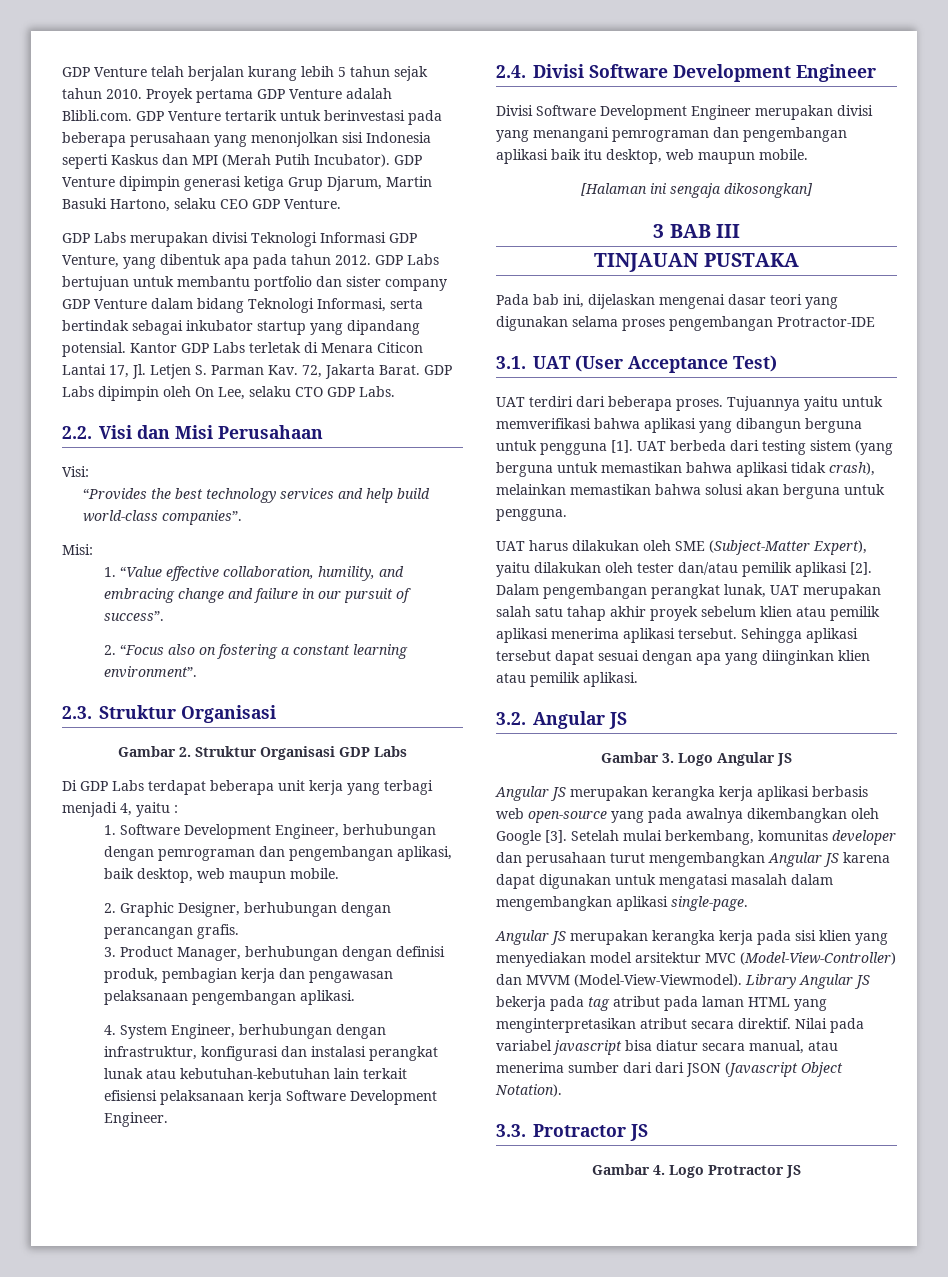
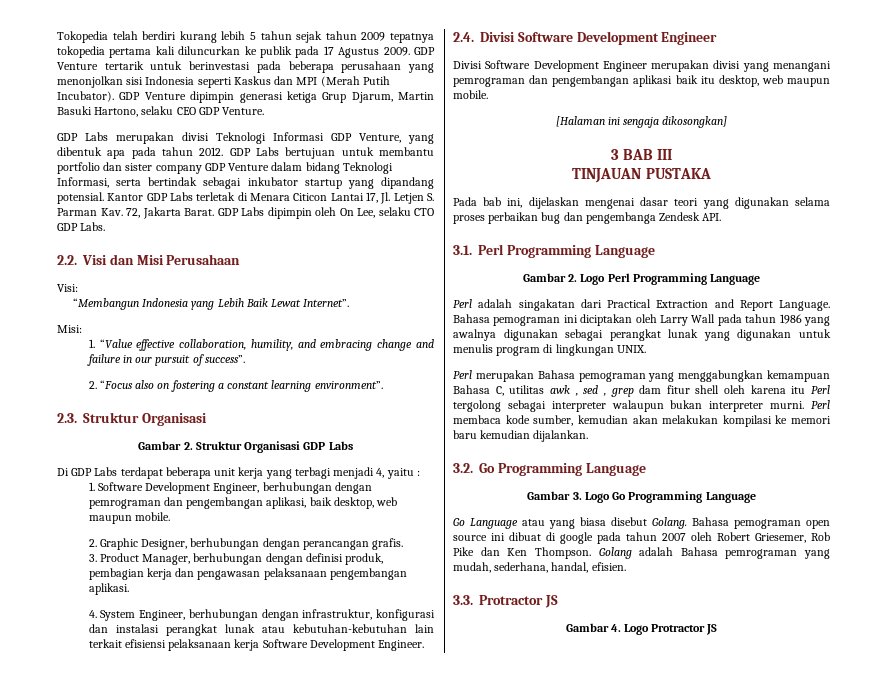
- GDP Venture telah berjalan kurang lebih 5 tahun sejak tahun 2010. Proyek pertama GDP Venture adalah Blibli.com. GDP Venture tertarik untuk berinvestasi pada beberapa perusahaan yang menonjolkan sisi Indonesia seperti Kaskus dan MPI (Merah Putih Incubator).
+ Tokopedia telah berdiri kurang lebih 5 tahun sejak tahun 2009 tepatnya tokopedia pertama kali diluncurkan ke publik pada 17 Agustus 2009. GDP Venture tertarik untuk berinvestasi pada beberapa perusahaan yang menonjolkan sisi Indonesia seperti Kaskus dan MPI (Merah Putih Incubator).
- “Provides the best technology services and help build world-class companies”.
+ “Membangun Indonesia yang Lebih Baik Lewat Internet”.
- Pada bab ini, dijelaskan mengenai dasar teori yang digunakan selama proses pengembangan Protractor-IDE
- 3.1. UAT (User Acceptance Test)
- UAT terdiri dari beberapa proses. Tujuannya yaitu untuk memverifikasi bahwa aplikasi yang dibangun berguna untuk pengguna [1]. UAT berbeda dari testing sistem (yang berguna untuk memastikan bahwa aplikasi tidak crash), melainkan memastikan bahwa solusi akan berguna untuk pengguna.
- UAT harus dilakukan oleh SME (Subject-Matter Expert), yaitu dilakukan oleh tester dan/atau pemilik aplikasi [2]. Dalam pengembangan perangkat lunak, UAT merupakan salah satu tahap akhir proyek sebelum klien atau pemilik aplikasi menerima aplikasi tersebut. Sehingga aplikasi tersebut dapat sesuai dengan apa yang diinginkan klien atau pemilik aplikasi.
- 3.2. Angular JS
- Gambar 3. Logo Angular JS
- Angular JS merupakan kerangka kerja aplikasi berbasis web open-source yang pada awalnya dikembangkan oleh Google [3]. Setelah mulai berkembang, komunitas developer dan perusahaan turut mengembangkan Angular JS karena dapat digunakan untuk mengatasi masalah dalam mengembangkan aplikasi single-page.
- Angular JS merupakan kerangka kerja pada sisi klien yang menyediakan model arsitektur MVC (Model-View-Controller) dan MVVM (Model-View-Viewmodel). Library Angular JS bekerja pada tag atribut pada laman HTML yang menginterpretasikan atribut secara direktif. Nilai pada variabel javascript bisa diatur secara manual, atau menerima sumber dari dari JSON (Javascript Object Notation).
+ Pada bab ini, dijelaskan mengenai dasar teori yang digunakan selama proses perbaikan bug dan pengembanga Zendesk API.
+ 3.1. Perl Programming Language
+ Gambar 2. Logo Perl Programming Language
+ Perl adalah singakatan dari Practical Extraction and Report Language. Bahasa pemograman ini diciptakan oleh Larry Wall pada tahun 1986 yang awalnya digunakan sebagai perangkat lunak yang digunakan untuk menulis program di lingkungan UNIX.
+ Perl merupakan Bahasa pemograman yang menggabungkan kemampuan Bahasa C, utilitas awk , sed , grep dam fitur shell oleh karena itu Perl tergolong sebagai interpreter walaupun bukan interpreter murni. Perl membaca kode sumber, kemudian akan melakukan kompilasi ke memori baru kemudian dijalankan.
+ 3.2. Go Programming Language
+ Gambar 3. Logo Go Programming Language
+ Go Language atau yang biasa disebut Golang. Bahasa pemograman open source ini dibuat di google pada tahun 2007 oleh Robert Griesemer, Rob Pike dan Ken Thompson. Golang adalah Bahasa pemrograman yang mudah, sederhana, handal, efisien.

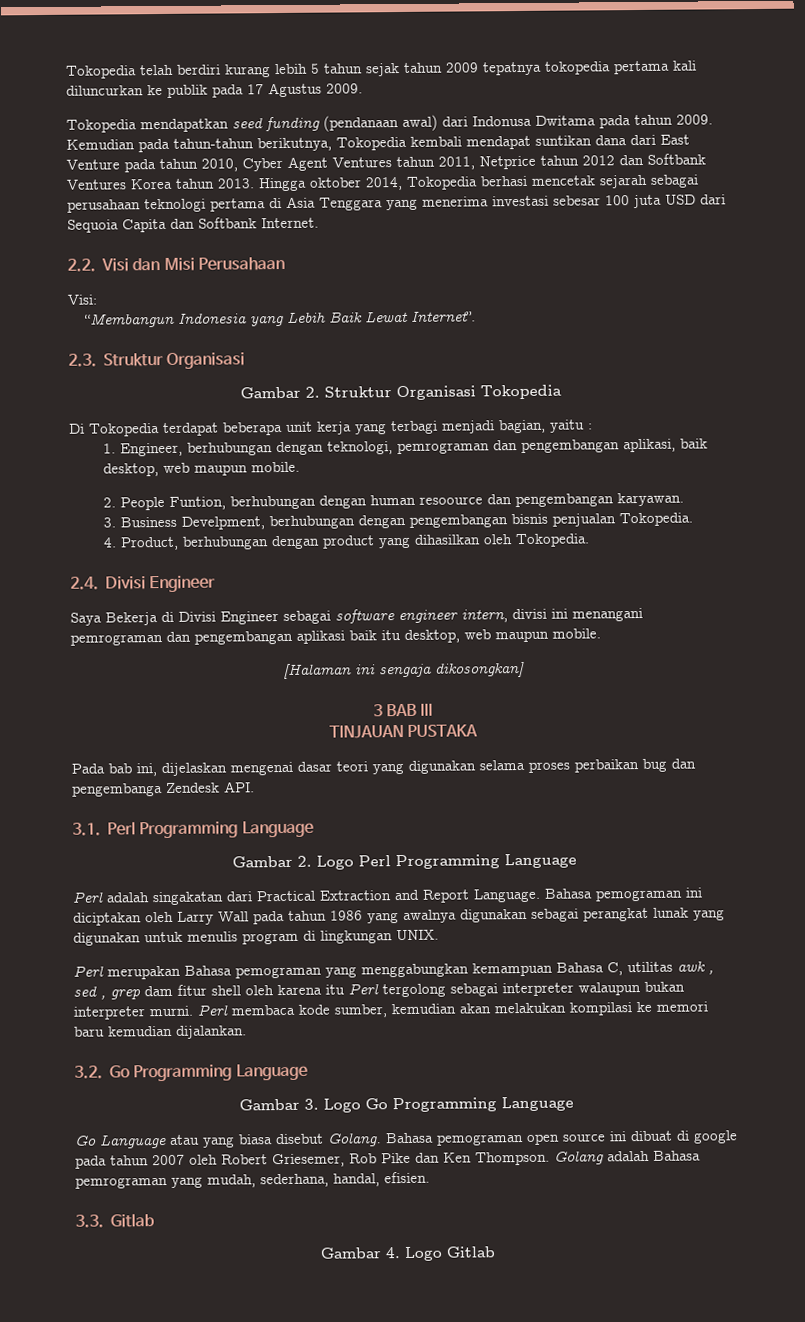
- Tokopedia telah berdiri kurang lebih 5 tahun sejak tahun 2009 tepatnya tokopedia pertama kali diluncurkan ke publik pada 17 Agustus 2009. GDP Venture tertarik untuk berinvestasi pada beberapa perusahaan yang menonjolkan sisi Indonesia seperti Kaskus dan MPI (Merah Putih Incubator). GDP Venture dipimpin generasi ketiga Grup Djarum, Martin Basuki Hartono, selaku CEO GDP Venture.
- GDP Labs merupakan divisi Teknologi Informasi GDP Venture, yang dibentuk apa pada tahun 2012. GDP Labs bertujuan untuk membantu portfolio dan sister company GDP Venture dalam bidang Teknologi Informasi, serta bertindak sebagai inkubator startup yang dipandang potensial. Kantor GDP Labs terletak di Menara Citicon Lantai 17, Jl. Letjen S. Parman Kav. 72, Jakarta Barat. GDP Labs dipimpin oleh On Lee, selaku CTO GDP Labs.
+ Tokopedia telah berdiri kurang lebih 5 tahun sejak tahun 2009 tepatnya tokopedia pertama kali diluncurkan ke publik pada 17 Agustus 2009.
+ Tokopedia mendapatkan seed funding (pendanaan awal) dari Indonusa Dwitama pada tahun 2009. Kemudian pada tahun-tahun berikutnya, Tokopedia kembali mendapat suntikan dana dari East Venture pada tahun 2010, Cyber Agent Ventures tahun 2011, Netprice tahun 2012 dan Softbank Ventures Korea tahun 2013. Hingga oktober 2014, Tokopedia berhasi mencetak sejarah sebagai perusahaan teknologi pertama di Asia Tenggara yang menerima investasi sebesar 100 juta USD dari Sequoia Capita dan Softbank Internet.
- Misi:
- 1. “Value effective collaboration, humility, and embracing change and failure in our pursuit of success”.
- 2. “Focus also on fostering a constant learning environment”.
- Gambar 2. Struktur Organisasi GDP Labs
+ Gambar 2. Struktur Organisasi Tokopedia
- Di GDP Labs terdapat beberapa unit kerja yang terbagi menjadi 4, yaitu :
+ Di Tokopedia terdapat beberapa unit kerja yang terbagi menjadi bagian, yaitu :
- 1. Software Development Engineer, berhubungan dengan pemrograman dan pengembangan aplikasi, baik desktop, web maupun mobile.
+ 1. Engineer, berhubungan dengan teknologi, pemrograman dan pengembangan aplikasi, baik desktop, web maupun mobile.
- 2. Graphic Designer, berhubungan dengan perancangan grafis.
- 3. Product Manager, berhubungan dengan definisi produk, pembagian kerja dan pengawasan pelaksanaan pengembangan aplikasi.
- 4. System Engineer, berhubungan dengan infrastruktur, konfigurasi dan instalasi perangkat lunak atau kebutuhan-kebutuhan lain terkait efisiensi pelaksanaan kerja Software Development Engineer.
+ 2. People Funtion, berhubungan dengan human resoource dan pengembangan karyawan.
+ 3. Business Develpment, berhubungan dengan pengembangan bisnis penjualan Tokopedia.
+ 4. Product, berhubungan dengan product yang dihasilkan oleh Tokopedia.
- 2.4. Divisi Software Development Engineer
+ 2.4. Divisi Engineer
- Divisi Software Development Engineer merupakan divisi yang menangani pemrograman dan pengembangan aplikasi baik itu desktop, web maupun mobile.
+ Saya Bekerja di Divisi Engineer sebagai software engineer intern, divisi ini menangani pemrograman dan pengembangan aplikasi baik itu desktop, web maupun mobile.
- 3.3. Protractor JS
+ 3.3. Gitlab
- Gambar 4. Logo Protractor JS
+ Gambar 4. Logo Gitlab

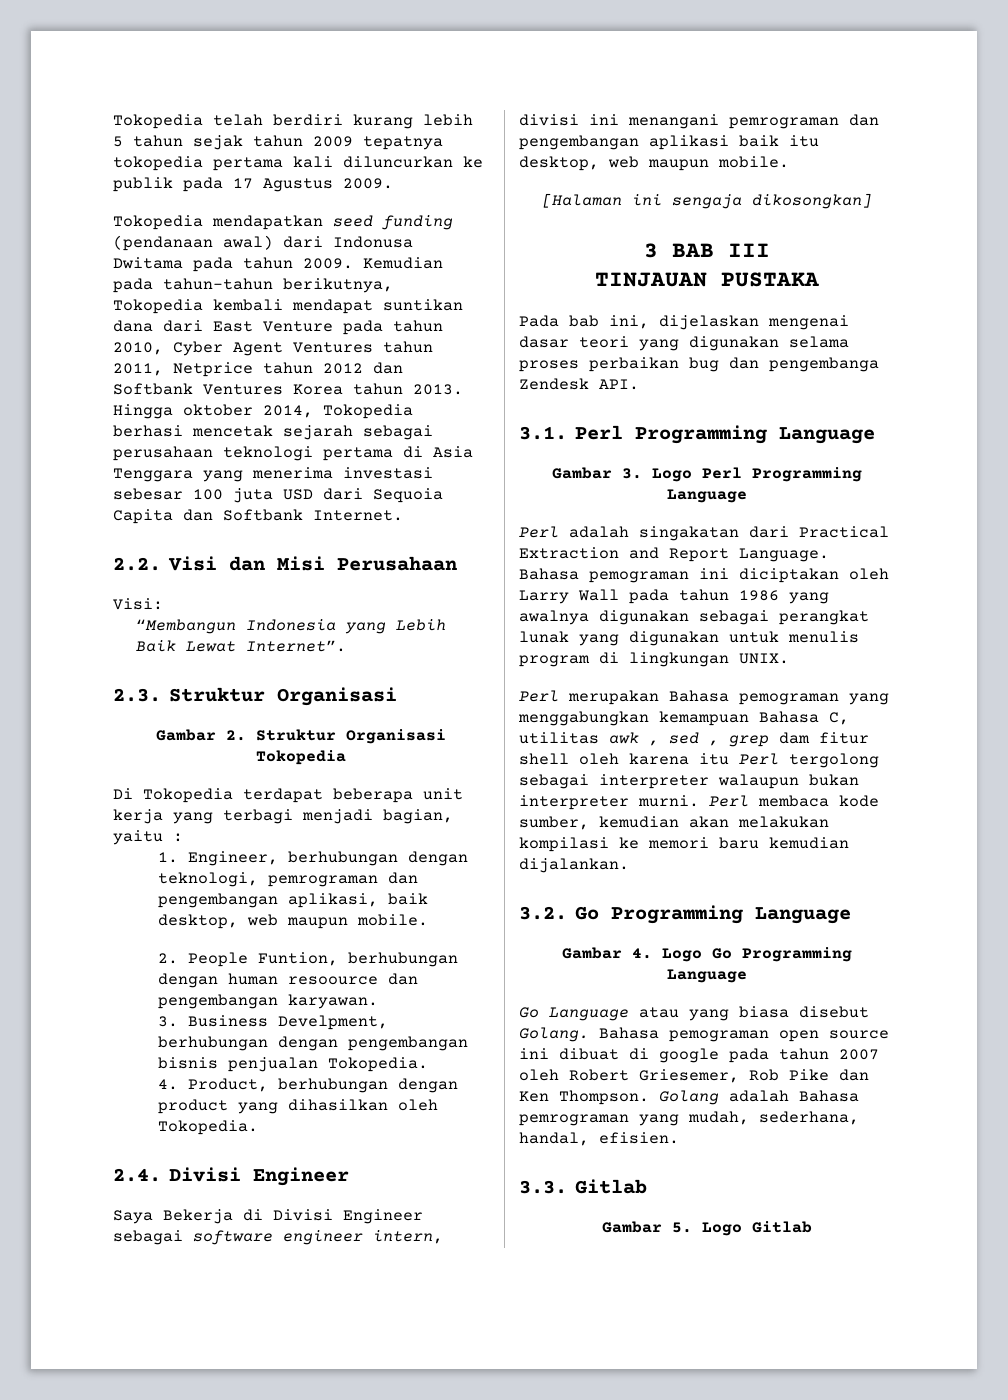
- Gambar 2. Logo Perl Programming Language
+ Gambar 3. Logo Perl Programming Language
- Gambar 3. Logo Go Programming Language
+ Gambar 4. Logo Go Programming Language
- Gambar 4. Logo Gitlab
+ Gambar 5. Logo Gitlab

